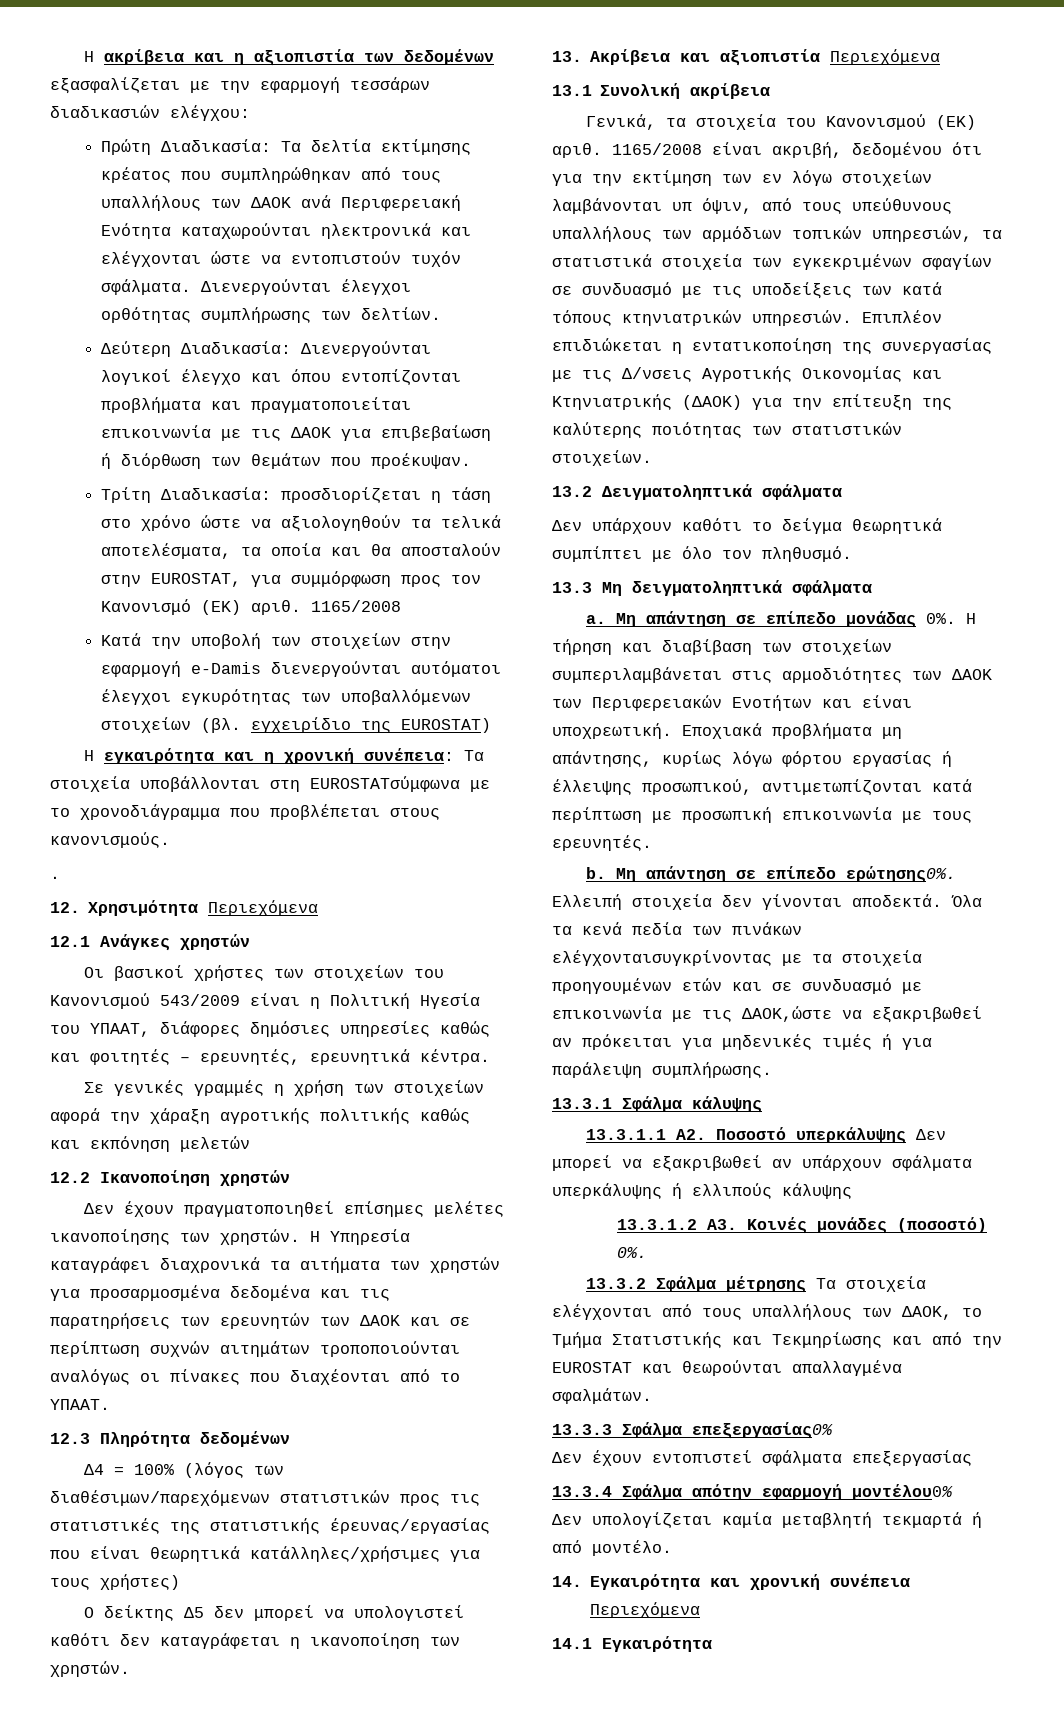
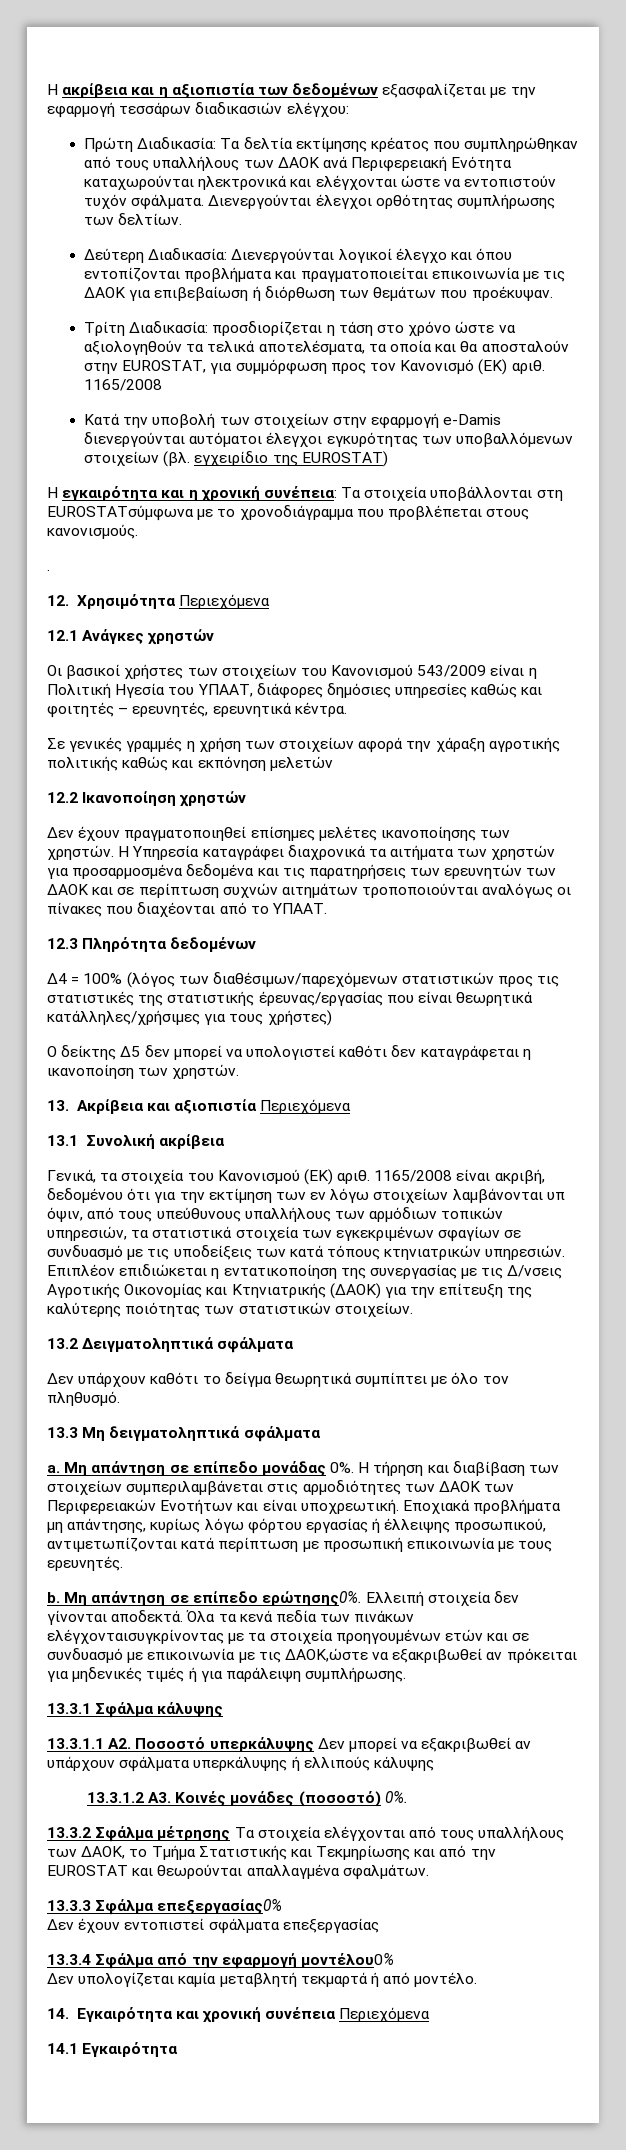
- 13.3.4 Σφάλμα απότην εφαρμογή μοντέλου0%
+ 13.3.4 Σφάλμα από την εφαρμογή μοντέλου0%

